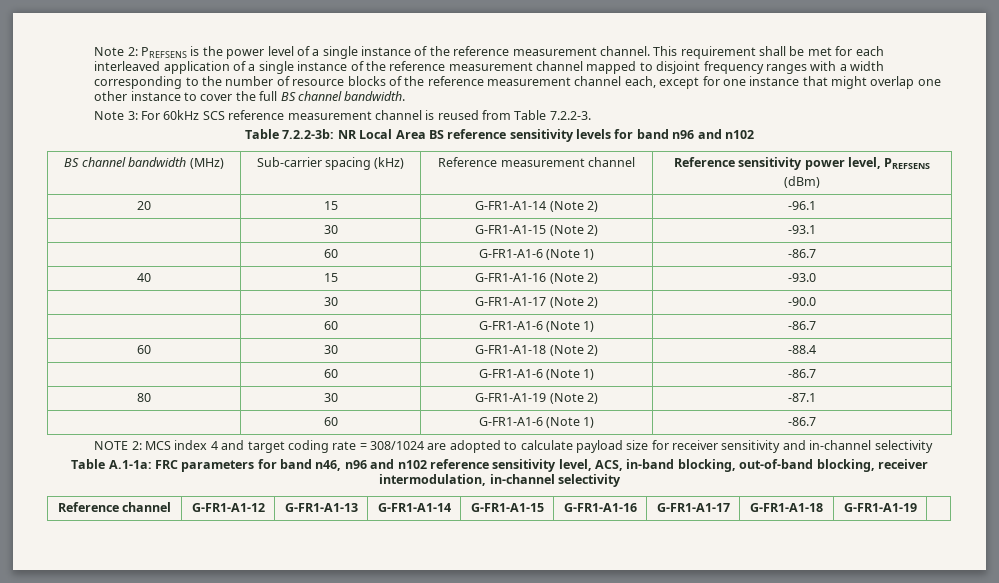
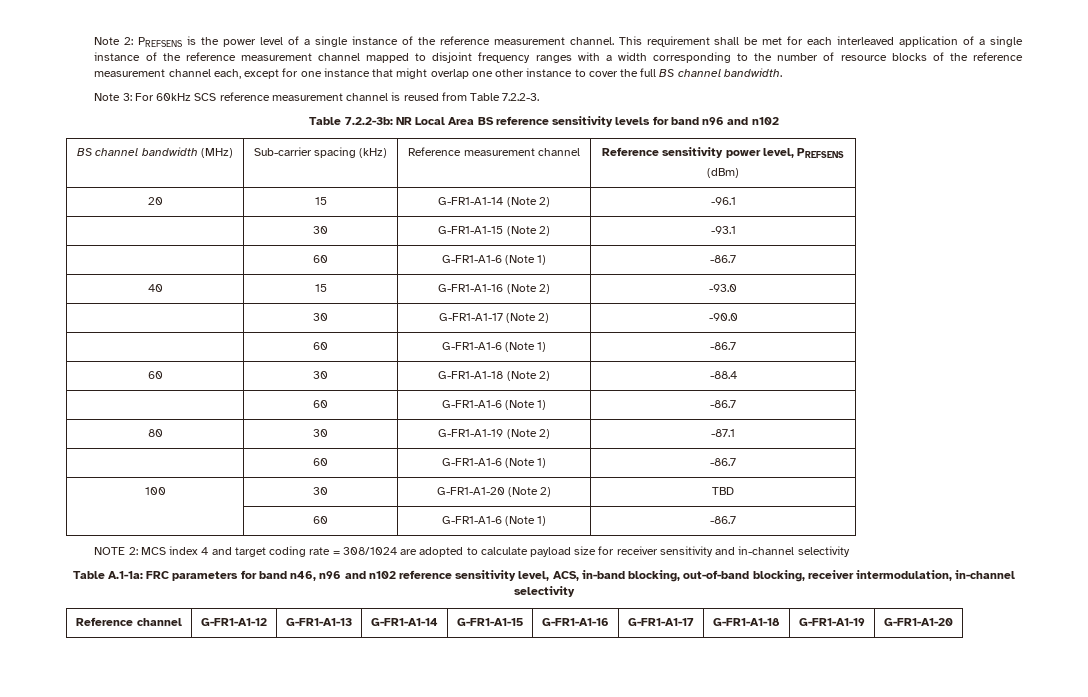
+ 100 | 30 | G-FR1-A1-20 (Note 2) | TBD
+ | 60 | G-FR1-A1-6 (Note 1) | -86.7
- Reference channel | G-FR1-A1-12 | G-FR1-A1-13 | G-FR1-A1-14 | G-FR1-A1-15 | G-FR1-A1-16 | G-FR1-A1-17 | G-FR1-A1-18 | G-FR1-A1-19 |
+ Reference channel | G-FR1-A1-12 | G-FR1-A1-13 | G-FR1-A1-14 | G-FR1-A1-15 | G-FR1-A1-16 | G-FR1-A1-17 | G-FR1-A1-18 | G-FR1-A1-19 | G-FR1-A1-20

